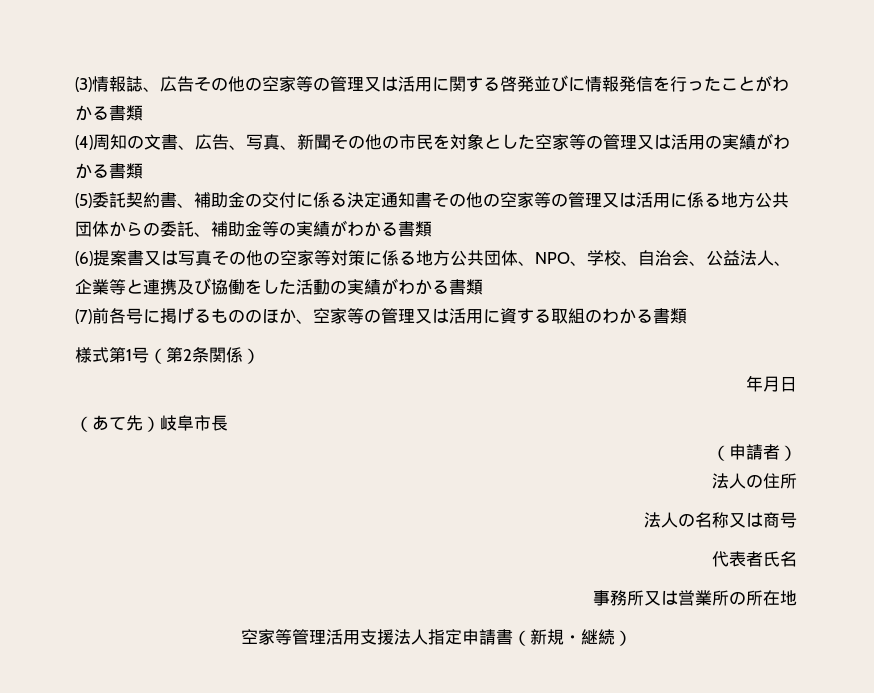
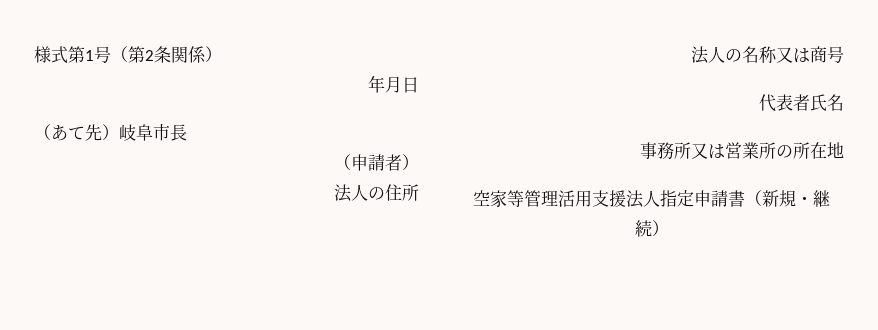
- (3)情報誌、広告その他の空家等の管理又は活用に関する啓発並びに情報発信を行ったことがわかる書類
- (4)周知の文書、広告、写真、新聞その他の市民を対象とした空家等の管理又は活用の実績がわかる書類
- (5)委託契約書、補助金の交付に係る決定通知書その他の空家等の管理又は活用に係る地方公共団体からの委託、補助金等の実績がわかる書類
- (6)提案書又は写真その他の空家等対策に係る地方公共団体、NPO、学校、自治会、公益法人、企業等と連携及び協働をした活動の実績がわかる書類
- (7)前各号に掲げるもののほか、空家等の管理又は活用に資する取組のわかる書類

